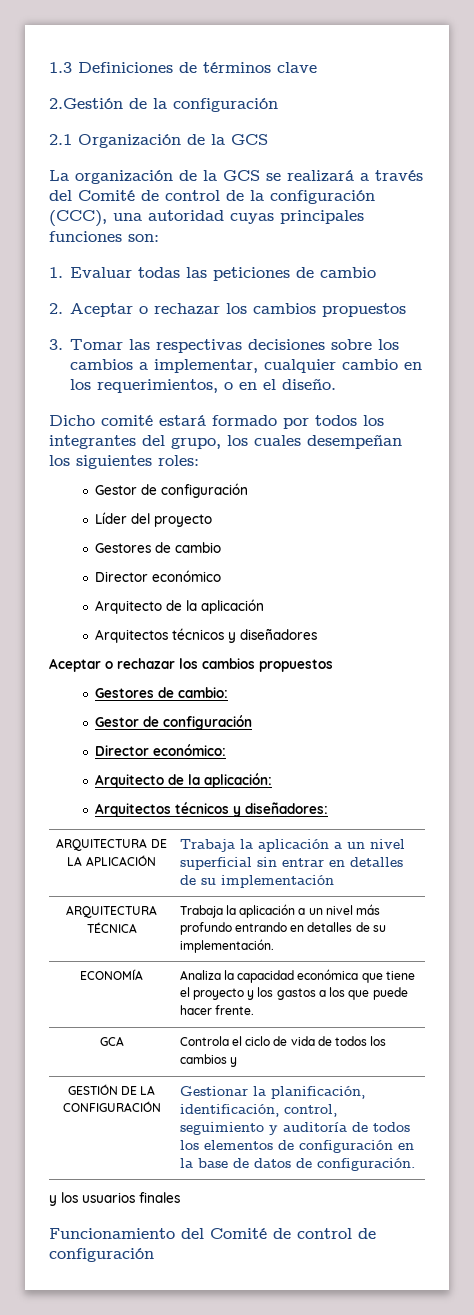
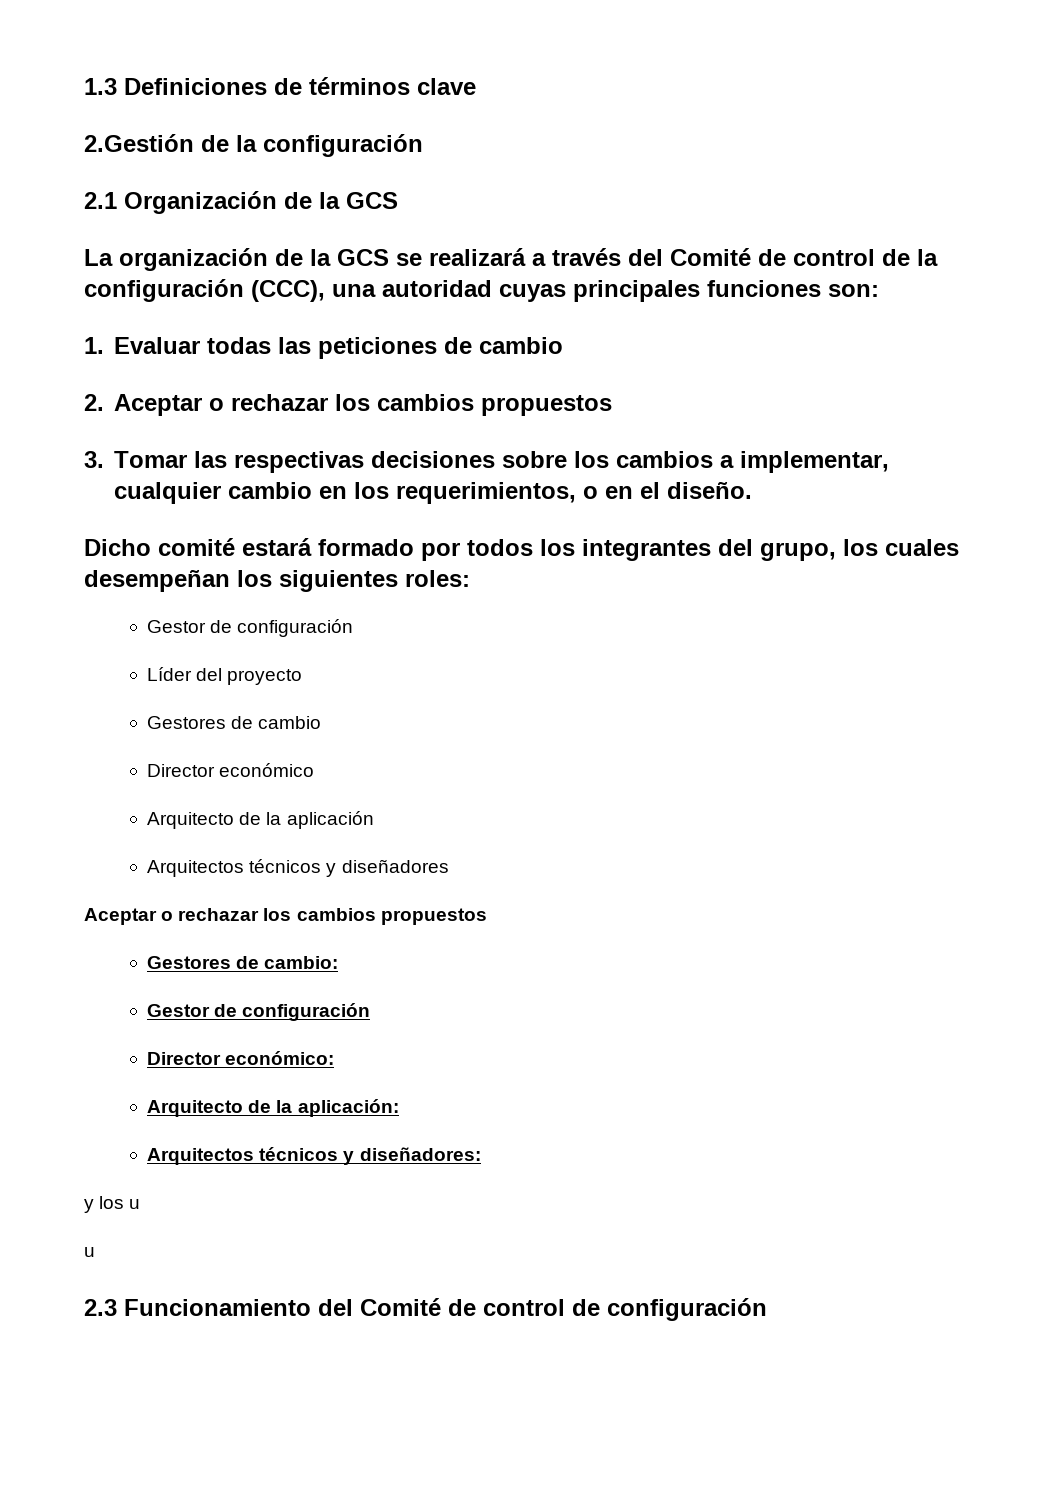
- ARQUITECTURA DE LA APLICACIÓN | Trabaja la aplicación a un nivel superficial sin entrar en detalles de su implementación
- ARQUITECTURA TÉCNICA | Trabaja la aplicación a un nivel más profundo entrando en detalles de su implementación.
- ECONOMÍA | Analiza la capacidad económica que tiene el proyecto y los gastos a los que puede hacer frente.
- GCA | Controla el ciclo de vida de todos los cambios y
- GESTIÓN DE LA CONFIGURACIÓN | Gestionar la planificación, identificación, control, seguimiento y auditoría de todos los elementos de configuración en la base de datos de configuración.
- y los usuarios finales
- Funcionamiento del Comité de control de configuración
+ y los u
+ u
+ 2.3 Funcionamiento del Comité de control de configuración

